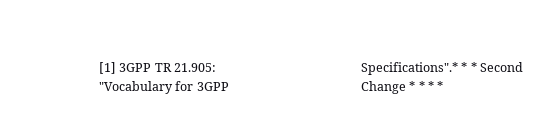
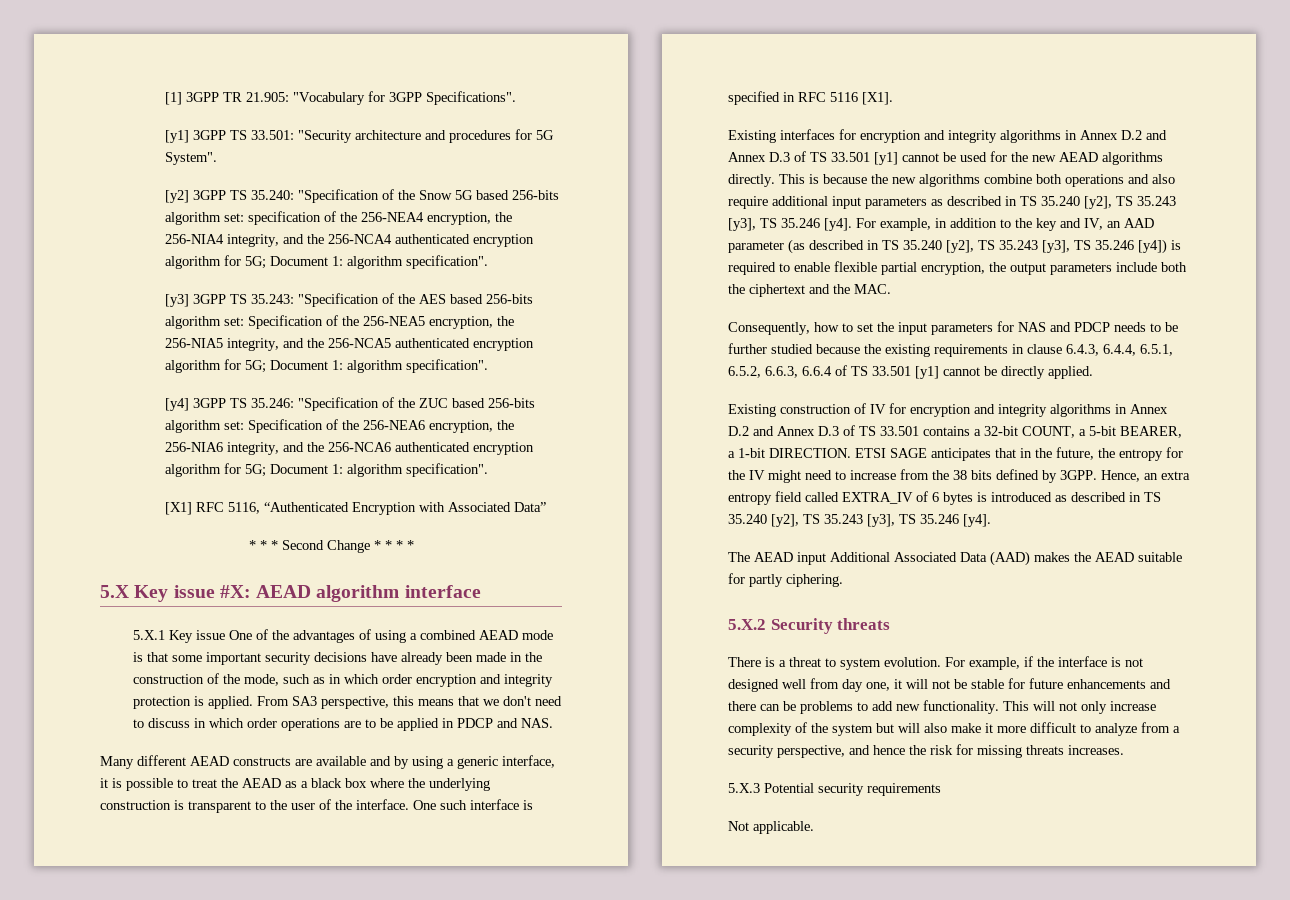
- [1] 3GPP TR 21.905: "Vocabulary for 3GPP Specifications".* * * Second Change * * * *
+ [1] 3GPP TR 21.905: "Vocabulary for 3GPP Specifications".
+ [y1] 3GPP TS 33.501: "Security architecture and procedures for 5G System".
+ [y2] 3GPP TS 35.240: "Specification of the Snow 5G based 256-bits algorithm set: specification of the 256-NEA4 encryption, the 256-NIA4 integrity, and the 256-NCA4 authenticated encryption algorithm for 5G; Document 1: algorithm specification".
+ [y3] 3GPP TS 35.243: "Specification of the AES based 256-bits algorithm set: Specification of the 256-NEA5 encryption, the 256-NIA5 integrity, and the 256-NCA5 authenticated encryption algorithm for 5G; Document 1: algorithm specification".
+ [y4] 3GPP TS 35.246: "Specification of the ZUC based 256-bits algorithm set: Specification of the 256-NEA6 encryption, the 256-NIA6 integrity, and the 256-NCA6 authenticated encryption algorithm for 5G; Document 1: algorithm specification".
+ [X1] RFC 5116, “Authenticated Encryption with Associated Data”
+ * * * Second Change * * * *
+ 5.X Key issue #X: AEAD algorithm interface
+ 5.X.1 Key issue One of the advantages of using a combined AEAD mode is that some important security decisions have already been made in the construction of the mode, such as in which order encryption and integrity protection is applied. From SA3 perspective, this means that we don't need to discuss in which order operations are to be applied in PDCP and NAS.
+ Many different AEAD constructs are available and by using a generic interface, it is possible to treat the AEAD as a black box where the underlying construction is transparent to the user of the interface. One such interface is specified in RFC 5116 [X1].
+ Existing interfaces for encryption and integrity algorithms in Annex D.2 and Annex D.3 of TS 33.501 [y1] cannot be used for the new AEAD algorithms directly. This is because the new algorithms combine both operations and also require additional input parameters as described in TS 35.240 [y2], TS 35.243 [y3], TS 35.246 [y4]. For example, in addition to the key and IV, an AAD parameter (as described in TS 35.240 [y2], TS 35.243 [y3], TS 35.246 [y4]) is required to enable flexible partial encryption, the output parameters include both the ciphertext and the MAC.
+ Consequently, how to set the input parameters for NAS and PDCP needs to be further studied because the existing requirements in clause 6.4.3, 6.4.4, 6.5.1, 6.5.2, 6.6.3, 6.6.4 of TS 33.501 [y1] cannot be directly applied.
+ Existing construction of IV for encryption and integrity algorithms in Annex D.2 and Annex D.3 of TS 33.501 contains a 32-bit COUNT, a 5-bit BEARER, a 1-bit DIRECTION. ETSI SAGE anticipates that in the future, the entropy for the IV might need to increase from the 38 bits defined by 3GPP. Hence, an extra entropy field called EXTRA_IV of 6 bytes is introduced as described in TS 35.240 [y2], TS 35.243 [y3], TS 35.246 [y4].
+ The AEAD input Additional Associated Data (AAD) makes the AEAD suitable for partly ciphering.
+ 5.X.2 Security threats
+ There is a threat to system evolution. For example, if the interface is not designed well from day one, it will not be stable for future enhancements and there can be problems to add new functionality. This will not only increase complexity of the system but will also make it more difficult to analyze from a security perspective, and hence the risk for missing threats increases.
+ 5.X.3 Potential security requirements
+ Not applicable.

